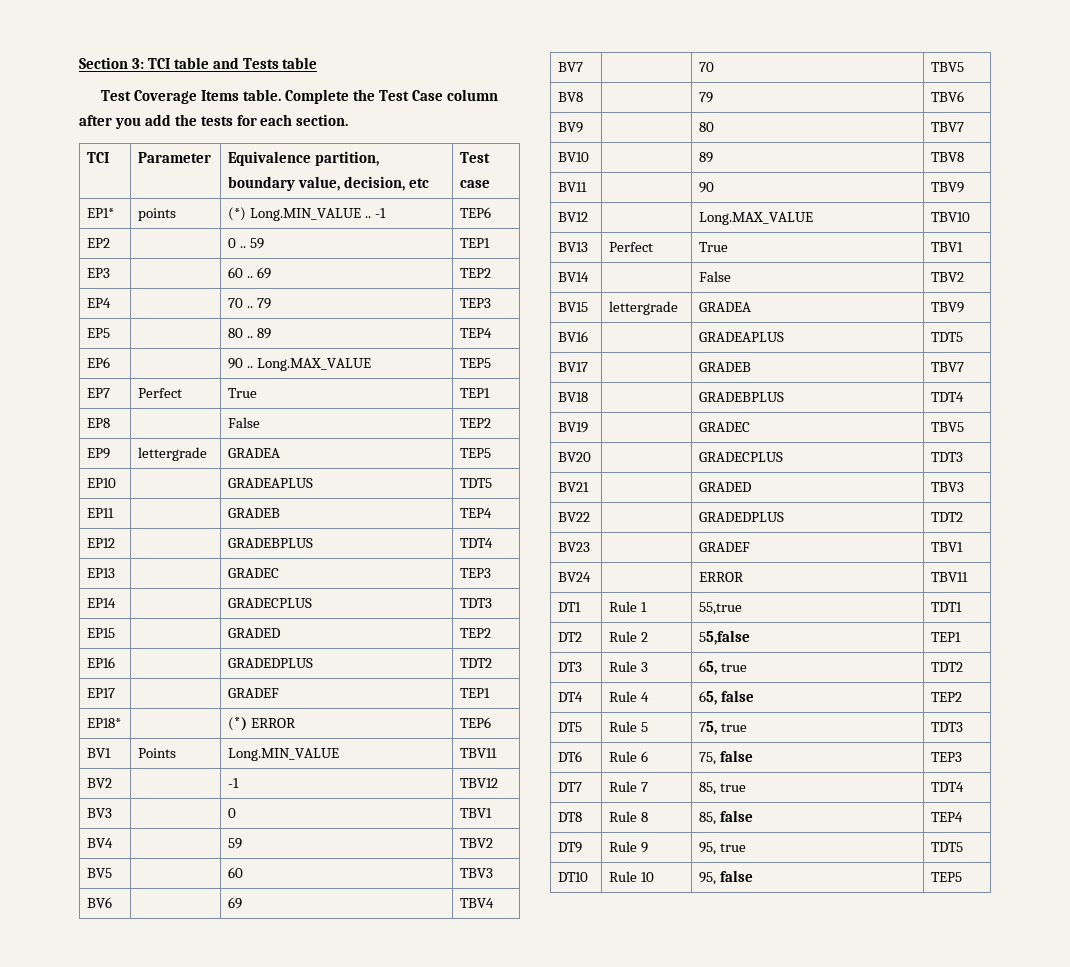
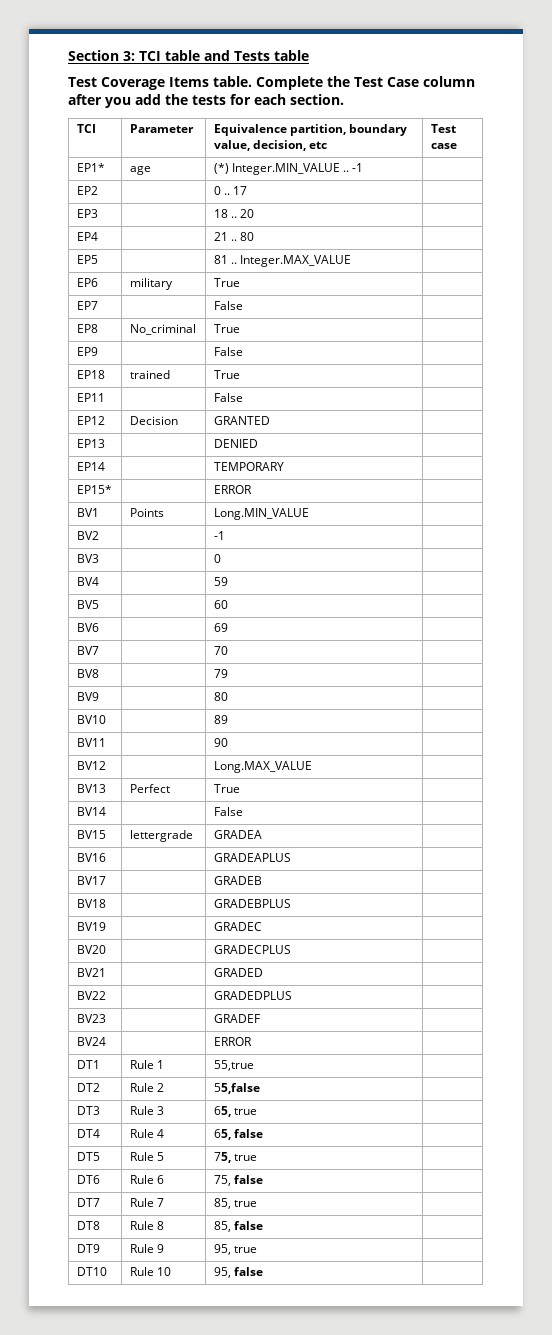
- EP1* | points | (*) Long.MIN_VALUE .. -1 | TEP6
+ EP1* | age | (*) Integer.MIN_VALUE .. -1 |
- EP2 | | 0 .. 59 | TEP1
+ EP2 | | 0 .. 17 |
- EP3 | | 60 .. 69 | TEP2
- EP4 | | 70 .. 79 | TEP3
- EP5 | | 80 .. 89 | TEP4
- EP6 | | 90 .. Long.MAX_VALUE | TEP5
- EP7 | Perfect | True | TEP1
- EP8 | | False | TEP2
- EP9 | lettergrade | GRADEA | TEP5
- EP10 | | GRADEAPLUS | TDT5
+ EP3 | | 18 .. 20 |
+ EP4 | | 21 .. 80 |
+ EP5 | | 81 .. Integer.MAX_VALUE |
+ EP6 | military | True |
+ EP7 | | False |
+ EP8 | No_criminal | True |
+ EP9 | | False |
+ EP18 | trained | True |
- EP11 | | GRADEB | TEP4
+ EP11 | | False |
- EP12 | | GRADEBPLUS | TDT4
+ EP12 | Decision | GRANTED |
- EP13 | | GRADEC | TEP3
+ EP13 | | DENIED |
- EP14 | | GRADECPLUS | TDT3
- EP15 | | GRADED | TEP2
- EP16 | | GRADEDPLUS | TDT2
- EP17 | | GRADEF | TEP1
- EP18* | | (*) ERROR | TEP6
+ EP14 | | TEMPORARY |
+ EP15* | | ERROR |
- BV1 | Points | Long.MIN_VALUE | TBV11
+ BV1 | Points | Long.MIN_VALUE |
- BV2 | | -1 | TBV12
+ BV2 | | -1 |
- BV3 | | 0 | TBV1
+ BV3 | | 0 |
- BV4 | | 59 | TBV2
+ BV4 | | 59 |
- BV5 | | 60 | TBV3
+ BV5 | | 60 |
- BV6 | | 69 | TBV4
+ BV6 | | 69 |
- BV7 | | 70 | TBV5
+ BV7 | | 70 |
- BV8 | | 79 | TBV6
+ BV8 | | 79 |
- BV9 | | 80 | TBV7
+ BV9 | | 80 |
- BV10 | | 89 | TBV8
+ BV10 | | 89 |
- BV11 | | 90 | TBV9
+ BV11 | | 90 |
- BV12 | | Long.MAX_VALUE | TBV10
+ BV12 | | Long.MAX_VALUE |
- BV13 | Perfect | True | TBV1
+ BV13 | Perfect | True |
- BV14 | | False | TBV2
+ BV14 | | False |
- BV15 | lettergrade | GRADEA | TBV9
+ BV15 | lettergrade | GRADEA |
- BV16 | | GRADEAPLUS | TDT5
+ BV16 | | GRADEAPLUS |
- BV17 | | GRADEB | TBV7
+ BV17 | | GRADEB |
- BV18 | | GRADEBPLUS | TDT4
+ BV18 | | GRADEBPLUS |
- BV19 | | GRADEC | TBV5
+ BV19 | | GRADEC |
- BV20 | | GRADECPLUS | TDT3
+ BV20 | | GRADECPLUS |
- BV21 | | GRADED | TBV3
+ BV21 | | GRADED |
- BV22 | | GRADEDPLUS | TDT2
+ BV22 | | GRADEDPLUS |
- BV23 | | GRADEF | TBV1
+ BV23 | | GRADEF |
- BV24 | | ERROR | TBV11
+ BV24 | | ERROR |
- DT1 | Rule 1 | 55,true | TDT1
+ DT1 | Rule 1 | 55,true |
- DT2 | Rule 2 | 55,false | TEP1
+ DT2 | Rule 2 | 55,false |
- DT3 | Rule 3 | 65, true | TDT2
+ DT3 | Rule 3 | 65, true |
- DT4 | Rule 4 | 65, false | TEP2
+ DT4 | Rule 4 | 65, false |
- DT5 | Rule 5 | 75, true | TDT3
+ DT5 | Rule 5 | 75, true |
- DT6 | Rule 6 | 75, false | TEP3
+ DT6 | Rule 6 | 75, false |
- DT7 | Rule 7 | 85, true | TDT4
+ DT7 | Rule 7 | 85, true |
- DT8 | Rule 8 | 85, false | TEP4
+ DT8 | Rule 8 | 85, false |
- DT9 | Rule 9 | 95, true | TDT5
+ DT9 | Rule 9 | 95, true |
- DT10 | Rule 10 | 95, false | TEP5
+ DT10 | Rule 10 | 95, false |

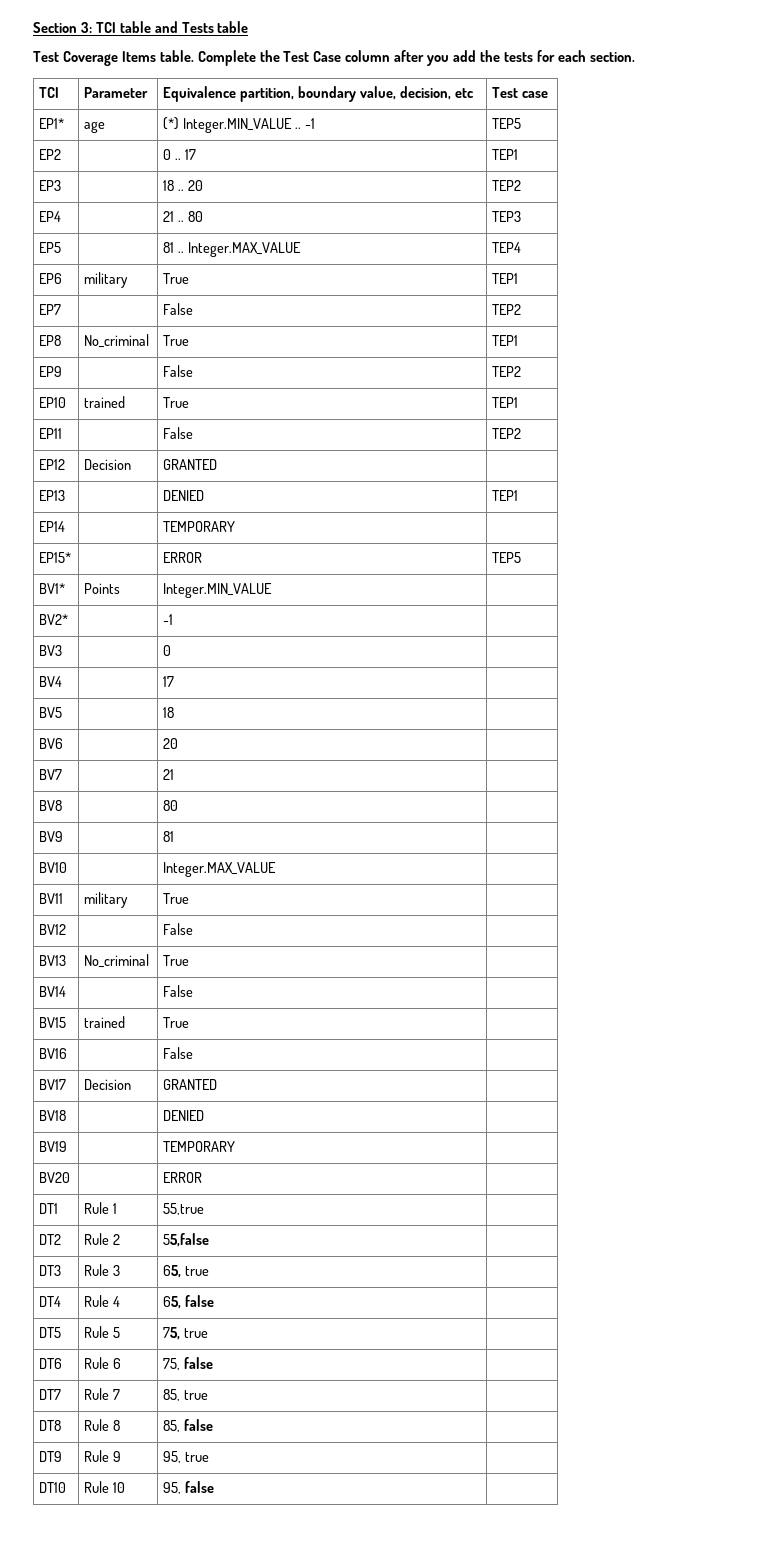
- EP1* | age | (*) Integer.MIN_VALUE .. -1 |
+ EP1* | age | (*) Integer.MIN_VALUE .. -1 | TEP5
- EP2 | | 0 .. 17 |
+ EP2 | | 0 .. 17 | TEP1
- EP3 | | 18 .. 20 |
+ EP3 | | 18 .. 20 | TEP2
- EP4 | | 21 .. 80 |
+ EP4 | | 21 .. 80 | TEP3
- EP5 | | 81 .. Integer.MAX_VALUE |
+ EP5 | | 81 .. Integer.MAX_VALUE | TEP4
- EP6 | military | True |
+ EP6 | military | True | TEP1
- EP7 | | False |
+ EP7 | | False | TEP2
- EP8 | No_criminal | True |
+ EP8 | No_criminal | True | TEP1
- EP9 | | False |
- EP18 | trained | True |
+ EP9 | | False | TEP2
+ EP10 | trained | True | TEP1
- EP11 | | False |
+ EP11 | | False | TEP2
- EP13 | | DENIED |
+ EP13 | | DENIED | TEP1
- EP15* | | ERROR |
- BV1 | Points | Long.MIN_VALUE |
- BV2 | | -1 |
+ EP15* | | ERROR | TEP5
+ BV1* | Points | Integer.MIN_VALUE |
+ BV2* | | -1 |
- BV4 | | 59 |
+ BV4 | | 17 |
- BV5 | | 60 |
+ BV5 | | 18 |
- BV6 | | 69 |
+ BV6 | | 20 |
- BV7 | | 70 |
+ BV7 | | 21 |
- BV8 | | 79 |
+ BV8 | | 80 |
- BV9 | | 80 |
+ BV9 | | 81 |
- BV10 | | 89 |
+ BV10 | | Integer.MAX_VALUE |
- BV11 | | 90 |
+ BV11 | military | True |
- BV12 | | Long.MAX_VALUE |
+ BV12 | | False |
- BV13 | Perfect | True |
+ BV13 | No_criminal | True |
- BV15 | lettergrade | GRADEA |
+ BV15 | trained | True |
- BV16 | | GRADEAPLUS |
+ BV16 | | False |
- BV17 | | GRADEB |
+ BV17 | Decision | GRANTED |
- BV18 | | GRADEBPLUS |
+ BV18 | | DENIED |
- BV19 | | GRADEC |
+ BV19 | | TEMPORARY |
- BV20 | | GRADECPLUS |
- BV21 | | GRADED |
- BV22 | | GRADEDPLUS |
- BV23 | | GRADEF |
- BV24 | | ERROR |
+ BV20 | | ERROR |

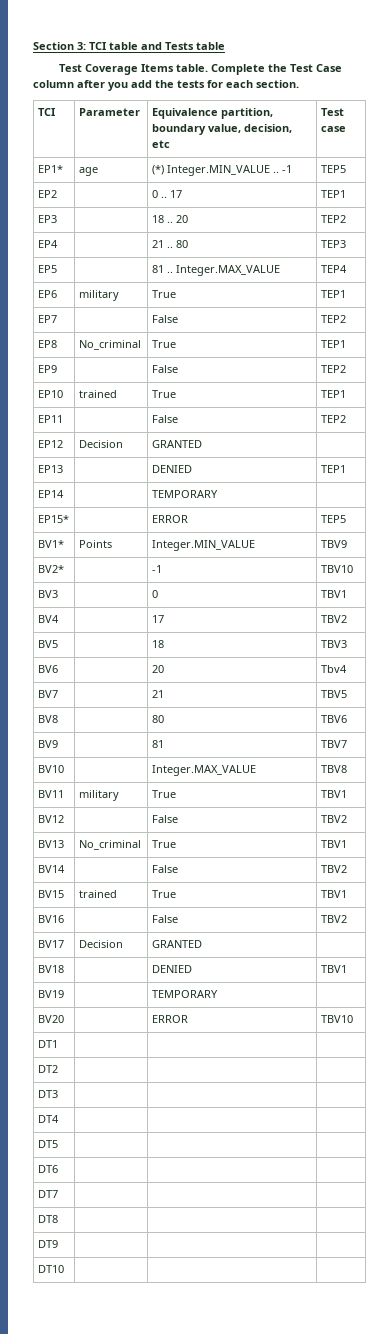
- BV1* | Points | Integer.MIN_VALUE |
+ BV1* | Points | Integer.MIN_VALUE | TBV9
- BV2* | | -1 |
+ BV2* | | -1 | TBV10
- BV3 | | 0 |
+ BV3 | | 0 | TBV1
- BV4 | | 17 |
+ BV4 | | 17 | TBV2
- BV5 | | 18 |
+ BV5 | | 18 | TBV3
- BV6 | | 20 |
+ BV6 | | 20 | Tbv4
- BV7 | | 21 |
+ BV7 | | 21 | TBV5
- BV8 | | 80 |
+ BV8 | | 80 | TBV6
- BV9 | | 81 |
+ BV9 | | 81 | TBV7
- BV10 | | Integer.MAX_VALUE |
+ BV10 | | Integer.MAX_VALUE | TBV8
- BV11 | military | True |
+ BV11 | military | True | TBV1
- BV12 | | False |
+ BV12 | | False | TBV2
- BV13 | No_criminal | True |
+ BV13 | No_criminal | True | TBV1
- BV14 | | False |
+ BV14 | | False | TBV2
- BV15 | trained | True |
+ BV15 | trained | True | TBV1
- BV16 | | False |
+ BV16 | | False | TBV2
- BV18 | | DENIED |
+ BV18 | | DENIED | TBV1
- BV20 | | ERROR |
+ BV20 | | ERROR | TBV10
- DT1 | Rule 1 | 55,true |
- DT2 | Rule 2 | 55,false |
- DT3 | Rule 3 | 65, true |
- DT4 | Rule 4 | 65, false |
- DT5 | Rule 5 | 75, true |
- DT6 | Rule 6 | 75, false |
- DT7 | Rule 7 | 85, true |
- DT8 | Rule 8 | 85, false |
- DT9 | Rule 9 | 95, true |
- DT10 | Rule 10 | 95, false |
+ DT1 | | |
+ DT2 | | |
+ DT3 | | |
+ DT4 | | |
+ DT5 | | |
+ DT6 | | |
+ DT7 | | |
+ DT8 | | |
+ DT9 | | |
+ DT10 | | |

